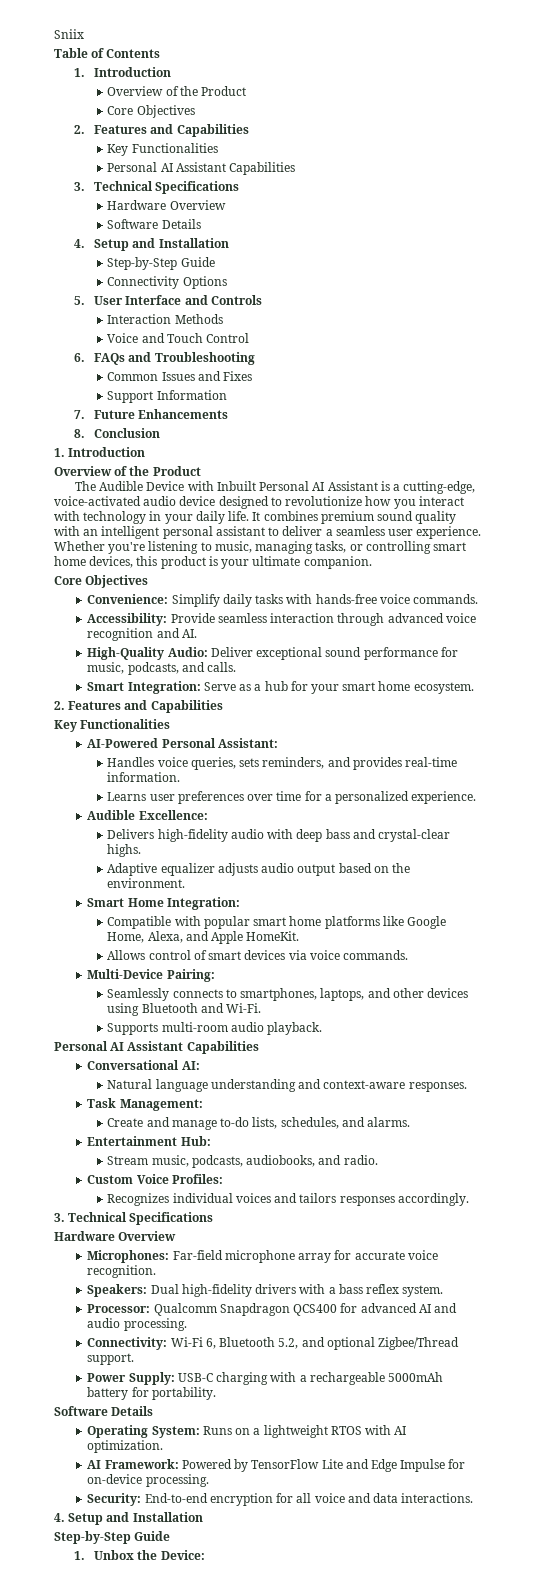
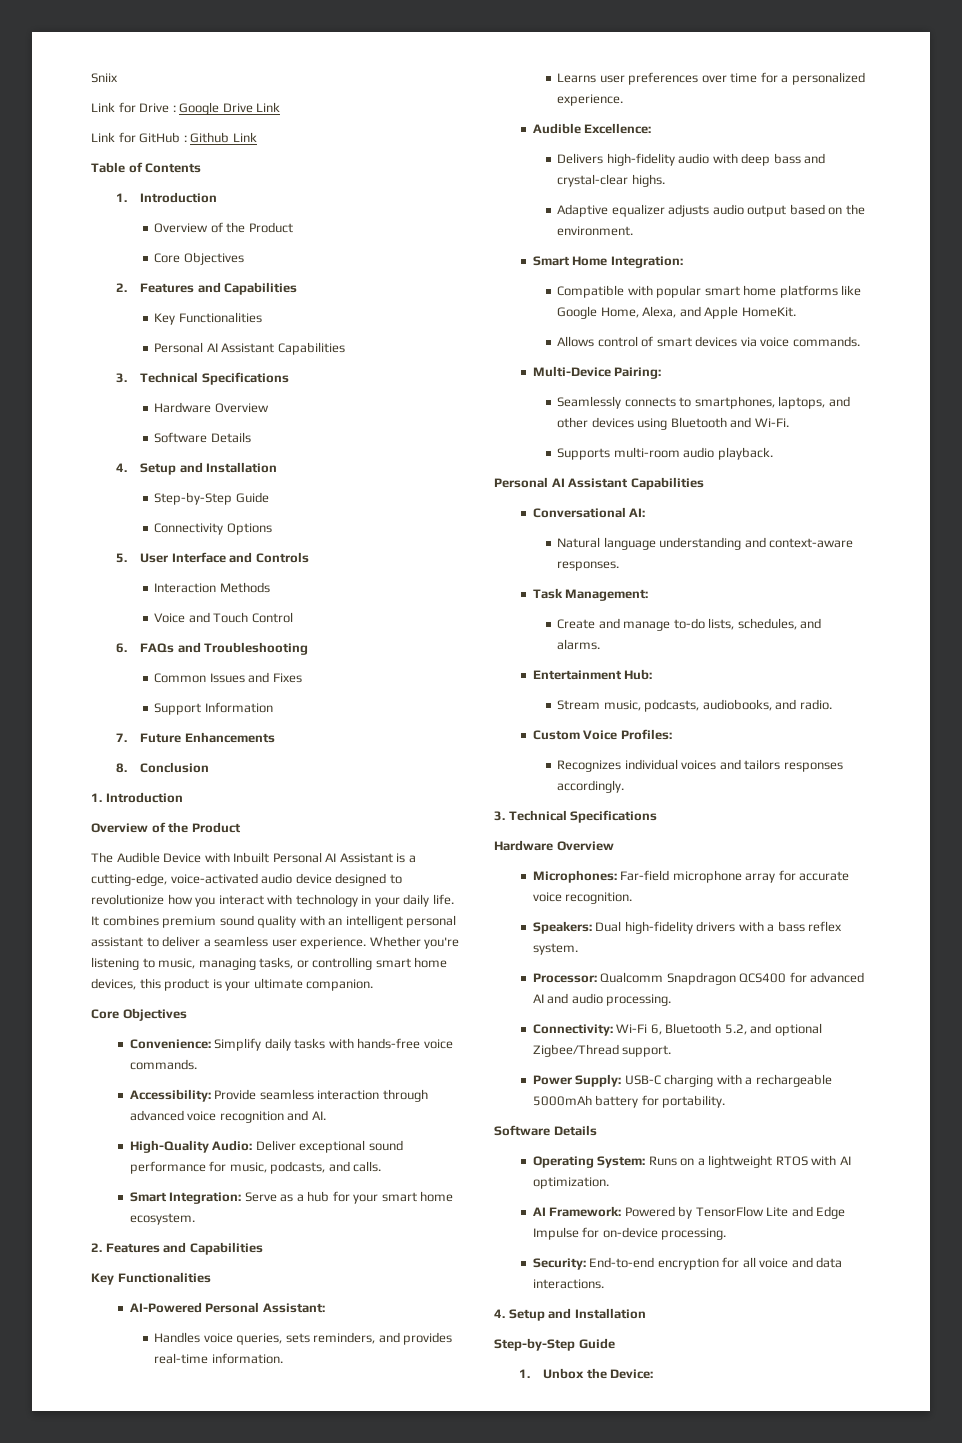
+ Link for Drive : Google Drive Link
+ Link for GitHub : Github Link

